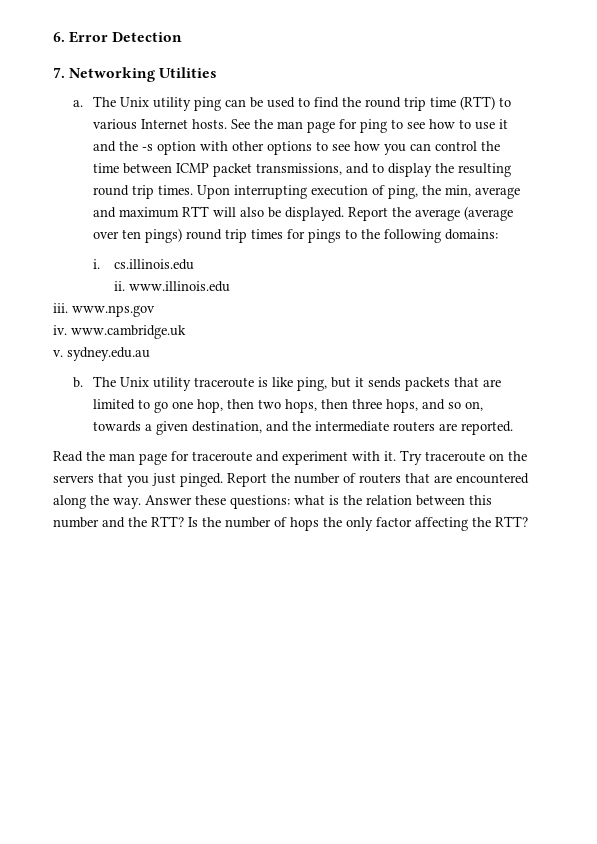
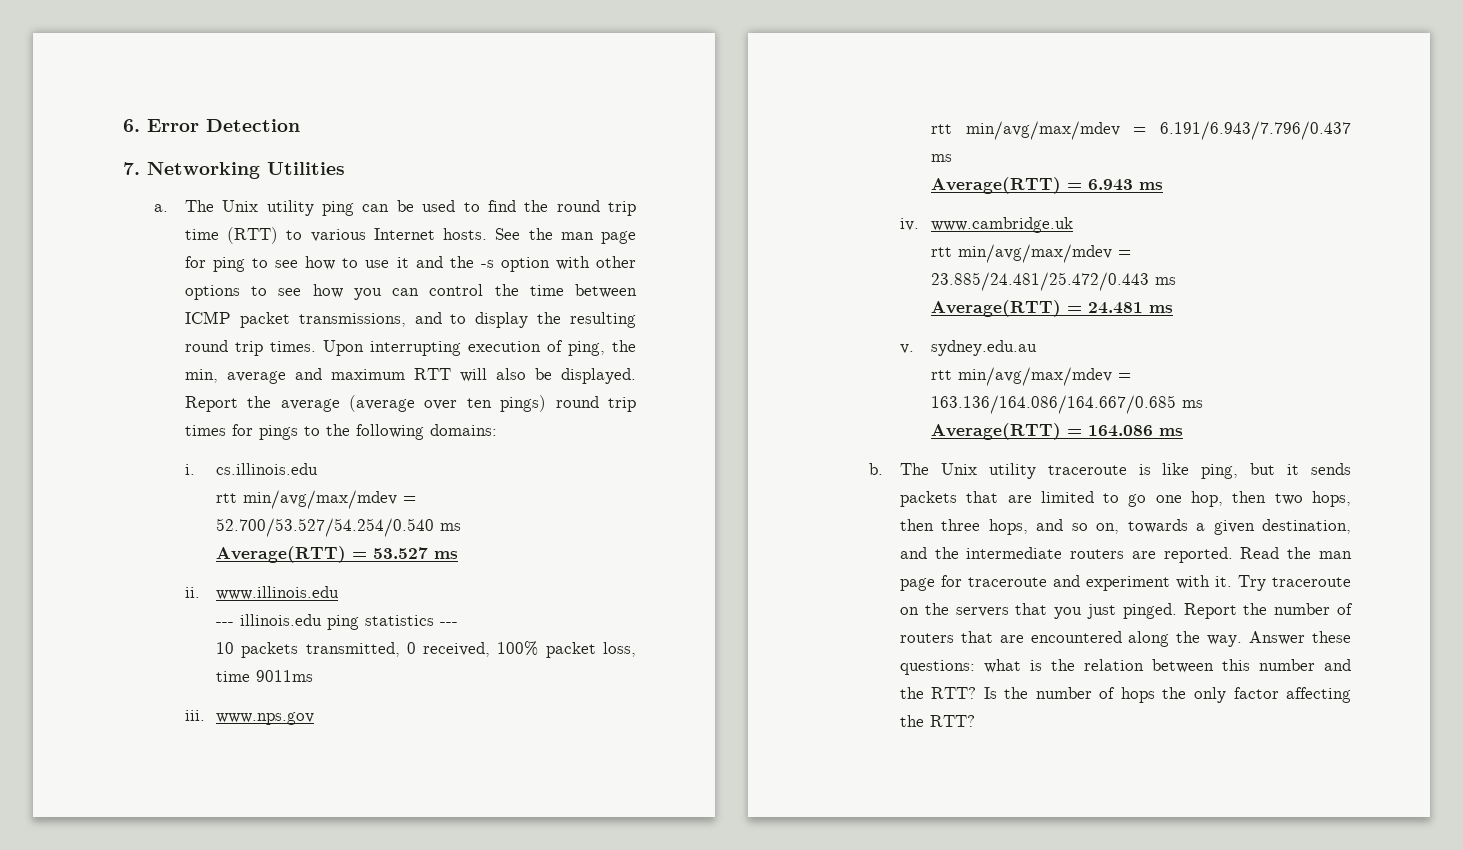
+ rtt min/avg/max/mdev = 52.700/53.527/54.254/0.540 ms
+ Average(RTT) = 53.527 ms
  ii. www.illinois.edu
+ --- illinois.edu ping statistics ---
+ 10 packets transmitted, 0 received, 100% packet loss, time 9011ms
  iii. www.nps.gov
+ rtt min/avg/max/mdev = 6.191/6.943/7.796/0.437 ms
+ Average(RTT) = 6.943 ms
  iv. www.cambridge.uk
+ rtt min/avg/max/mdev = 23.885/24.481/25.472/0.443 ms
+ Average(RTT) = 24.481 ms
  v. sydney.edu.au
+ rtt min/avg/max/mdev = 163.136/164.086/164.667/0.685 ms
+ Average(RTT) = 164.086 ms
- The Unix utility traceroute is like ping, but it sends packets that are limited to go one hop, then two hops, then three hops, and so on, towards a given destination, and the intermediate routers are reported.
- Read the man page for traceroute and experiment with it.
+ The Unix utility traceroute is like ping, but it sends packets that are limited to go one hop, then two hops, then three hops, and so on, towards a given destination, and the intermediate routers are reported. Read the man page for traceroute and experiment with it.

